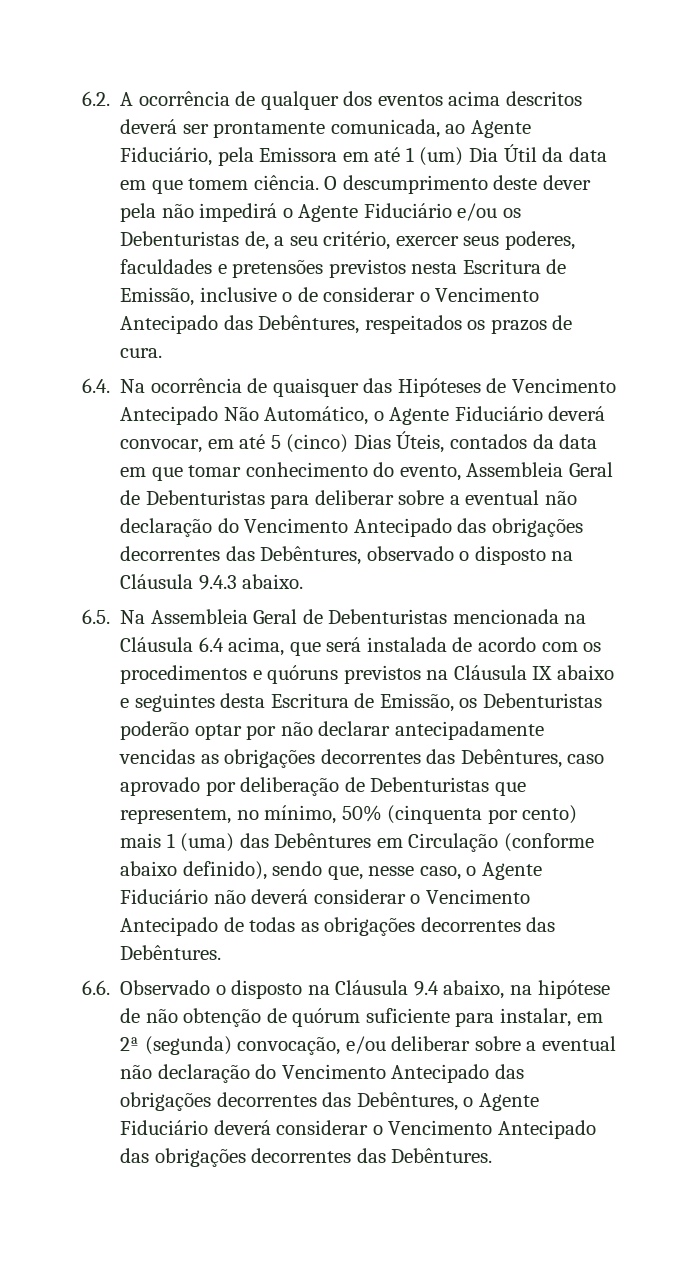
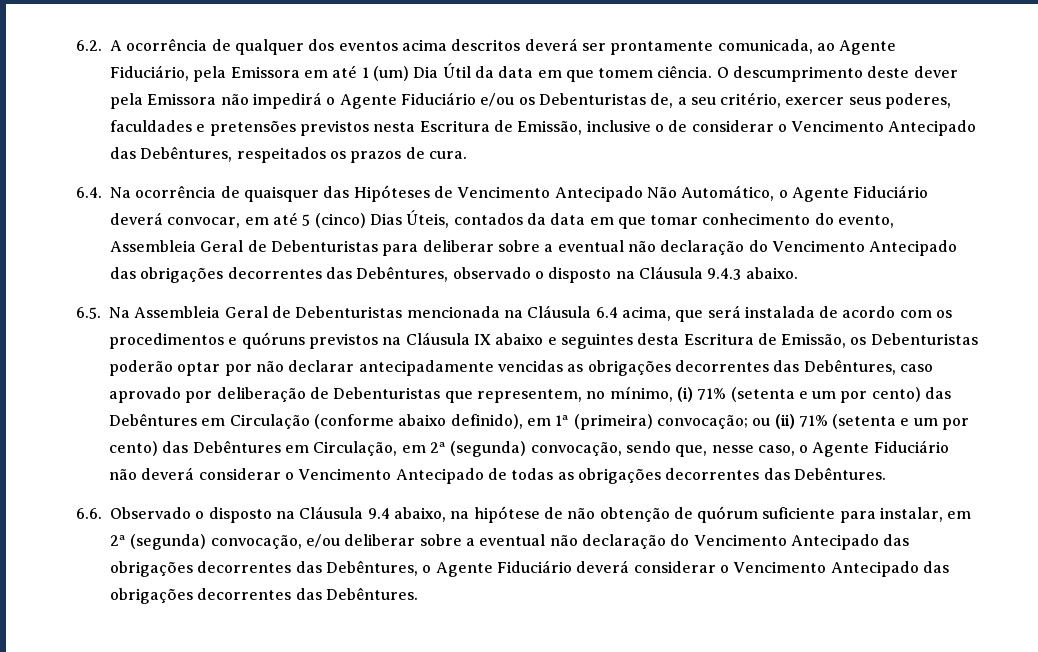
- O descumprimento deste dever pela não impedirá o Agente Fiduciário e/ou os Debenturistas de, a seu critério, exercer seus poderes, faculdades e pretensões previstos nesta Escritura de Emissão, inclusive o de considerar o Vencimento Antecipado das Debêntures, respeitados os prazos de cura.
+ O descumprimento deste dever pela Emissora não impedirá o Agente Fiduciário e/ou os Debenturistas de, a seu critério, exercer seus poderes, faculdades e pretensões previstos nesta Escritura de Emissão, inclusive o de considerar o Vencimento Antecipado das Debêntures, respeitados os prazos de cura.
- 6.5. Na Assembleia Geral de Debenturistas mencionada na Cláusula 6.4 acima, que será instalada de acordo com os procedimentos e quóruns previstos na Cláusula IX abaixo e seguintes desta Escritura de Emissão, os Debenturistas poderão optar por não declarar antecipadamente vencidas as obrigações decorrentes das Debêntures, caso aprovado por deliberação de Debenturistas que representem, no mínimo, 50% (cinquenta por cento) mais 1 (uma) das Debêntures em Circulação (conforme abaixo definido), sendo que, nesse caso, o Agente Fiduciário não deverá considerar o Vencimento Antecipado de todas as obrigações decorrentes das Debêntures.
+ 6.5. Na Assembleia Geral de Debenturistas mencionada na Cláusula 6.4 acima, que será instalada de acordo com os procedimentos e quóruns previstos na Cláusula IX abaixo e seguintes desta Escritura de Emissão, os Debenturistas poderão optar por não declarar antecipadamente vencidas as obrigações decorrentes das Debêntures, caso aprovado por deliberação de Debenturistas que representem, no mínimo, (i) 71% (setenta e um por cento) das Debêntures em Circulação (conforme abaixo definido), em 1ª (primeira) convocação; ou (ii) 71% (setenta e um por cento) das Debêntures em Circulação, em 2ª (segunda) convocação, sendo que, nesse caso, o Agente Fiduciário não deverá considerar o Vencimento Antecipado de todas as obrigações decorrentes das Debêntures.

